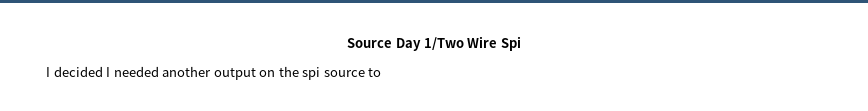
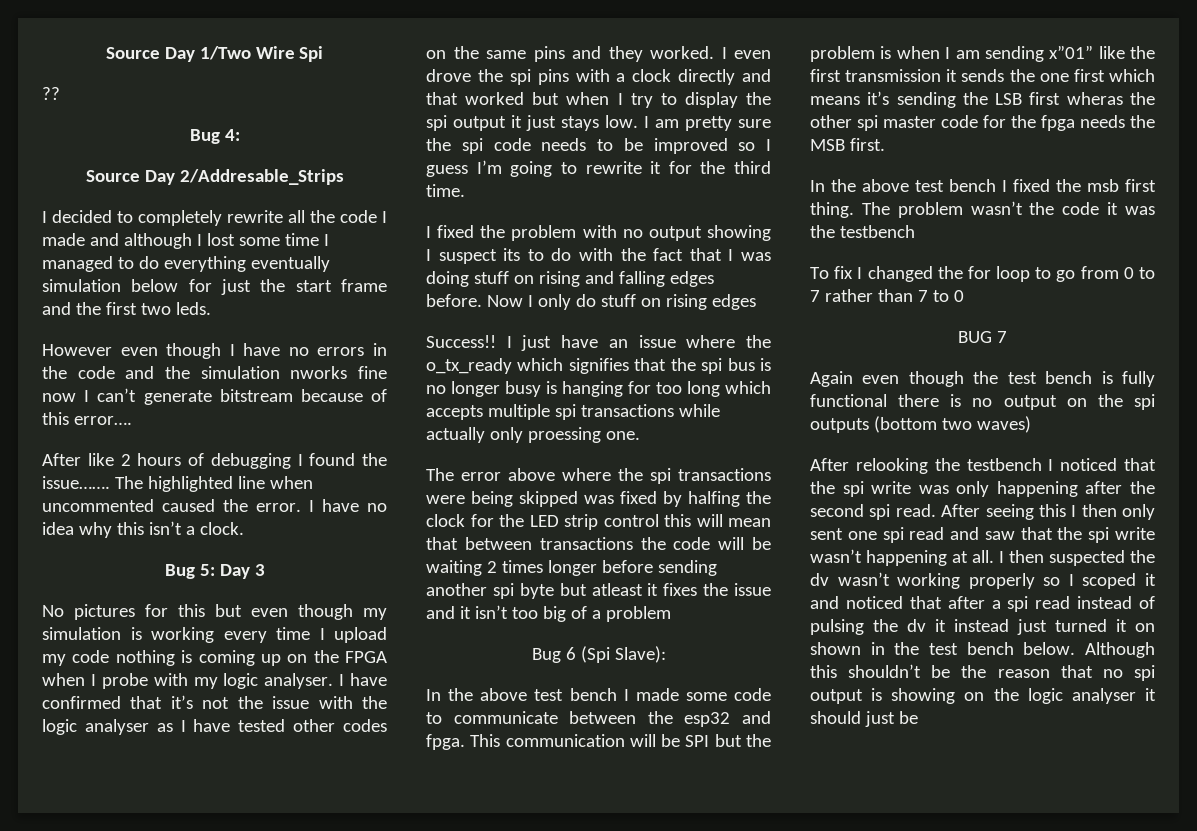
- I decided I needed another output on the spi source to
+ ??
+ Bug 4:
+ Source Day 2/Addresable_Strips
+ I decided to completely rewrite all the code I made and although I lost some time I managed to do everything eventually simulation below for just the start frame and the first two leds.
+ However even though I have no errors in the code and the simulation nworks fine now I can’t generate bitstream because of this error….
+ After like 2 hours of debugging I found the issue……. The highlighted line when uncommented caused the error. I have no idea why this isn’t a clock.
+ Bug 5: Day 3
+ No pictures for this but even though my simulation is working every time I upload my code nothing is coming up on the FPGA when I probe with my logic analyser. I have confirmed that it’s not the issue with the logic analyser as I have tested other codes on the same pins and they worked. I even drove the spi pins with a clock directly and that worked but when I try to display the spi output it just stays low. I am pretty sure the spi code needs to be improved so I guess I’m going to rewrite it for the third time.
+ I fixed the problem with no output showing I suspect its to do with the fact that I was doing stuff on rising and falling edges before. Now I only do stuff on rising edges
+ Success!! I just have an issue where the o_tx_ready which signifies that the spi bus is no longer busy is hanging for too long which accepts multiple spi transactions while actually only proessing one.
+ The error above where the spi transactions were being skipped was fixed by halfing the clock for the LED strip control this will mean that between transactions the code will be waiting 2 times longer before sending another spi byte but atleast it fixes the issue and it isn’t too big of a problem
+ Bug 6 (Spi Slave):
+ In the above test bench I made some code to communicate between the esp32 and fpga. This communication will be SPI but the problem is when I am sending x”01” like the first transmission it sends the one first which means it’s sending the LSB first wheras the other spi master code for the fpga needs the MSB first.
+ In the above test bench I fixed the msb first thing. The problem wasn’t the code it was the testbench
+ To fix I changed the for loop to go from 0 to 7 rather than 7 to 0
+ BUG 7
+ Again even though the test bench is fully functional there is no output on the spi outputs (bottom two waves)
+ After relooking the testbench I noticed that the spi write was only happening after the second spi read. After seeing this I then only sent one spi read and saw that the spi write wasn’t happening at all. I then suspected the dv wasn’t working properly so I scoped it and noticed that after a spi read instead of pulsing the dv it instead just turned it on shown in the test bench below. Although this shouldn’t be the reason that no spi output is showing on the logic analyser it should just be

